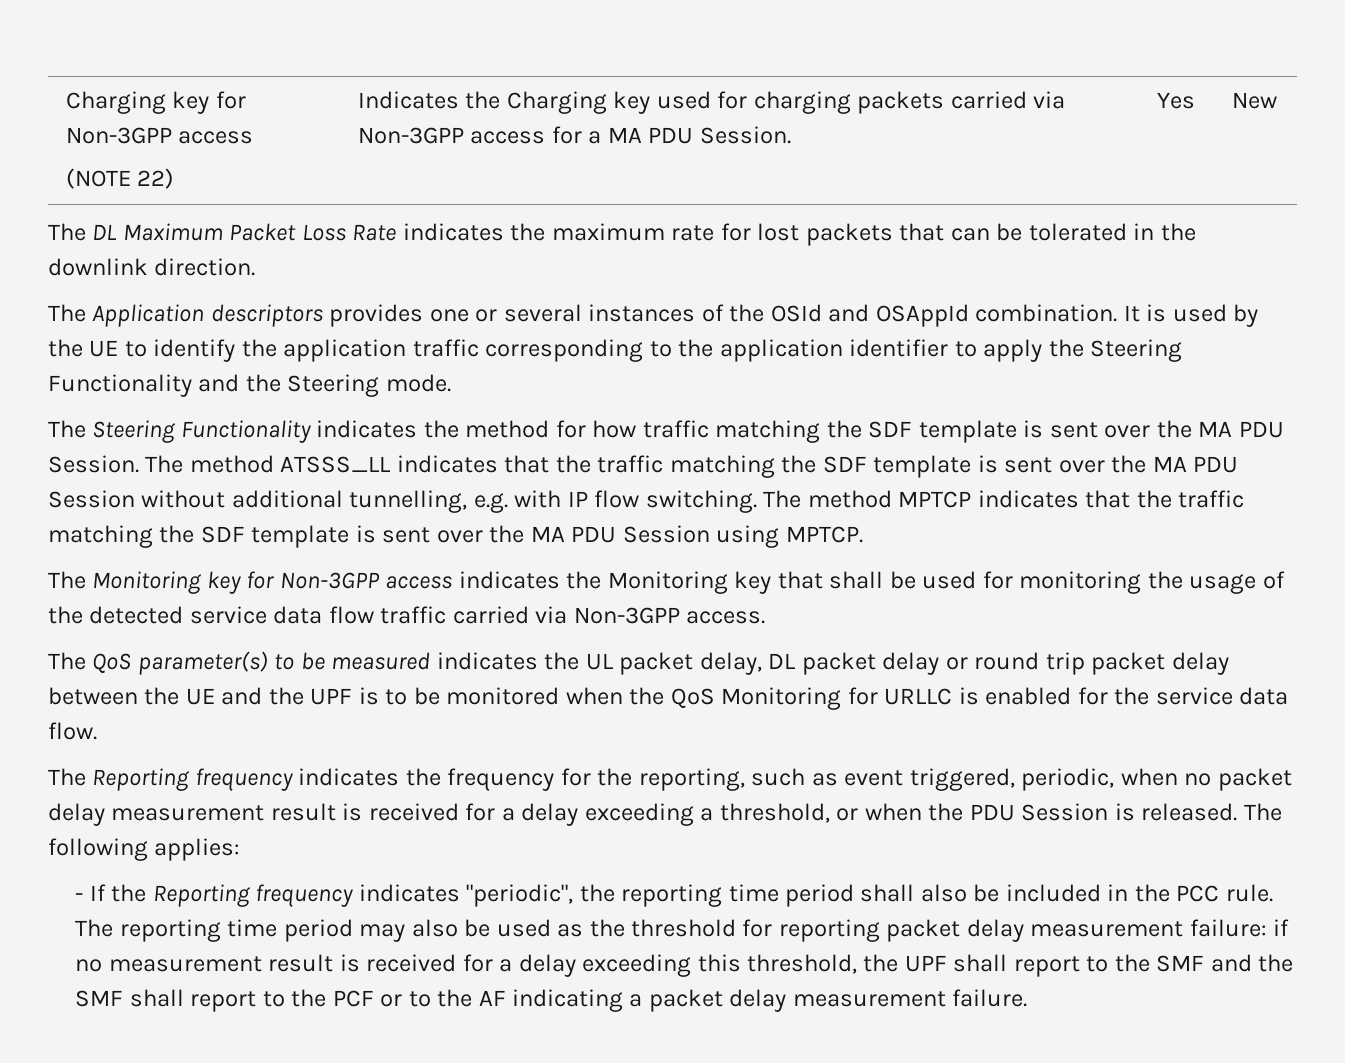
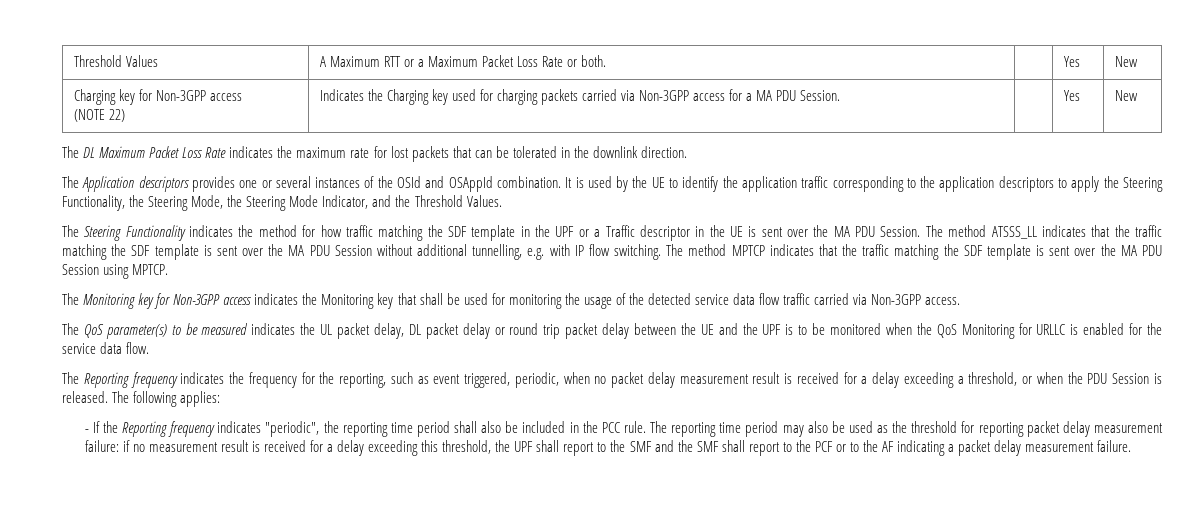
+ Threshold Values | A Maximum RTT or a Maximum Packet Loss Rate or both. | | Yes | New
- It is used by the UE to identify the application traffic corresponding to the application identifier to apply the Steering Functionality and the Steering mode.
+ It is used by the UE to identify the application traffic corresponding to the application descriptors to apply the Steering Functionality, the Steering Mode, the Steering Mode Indicator, and the Threshold Values.
- The Steering Functionality indicates the method for how traffic matching the SDF template is sent over the MA PDU Session.
+ The Steering Functionality indicates the method for how traffic matching the SDF template in the UPF or a Traffic descriptor in the UE is sent over the MA PDU Session.

